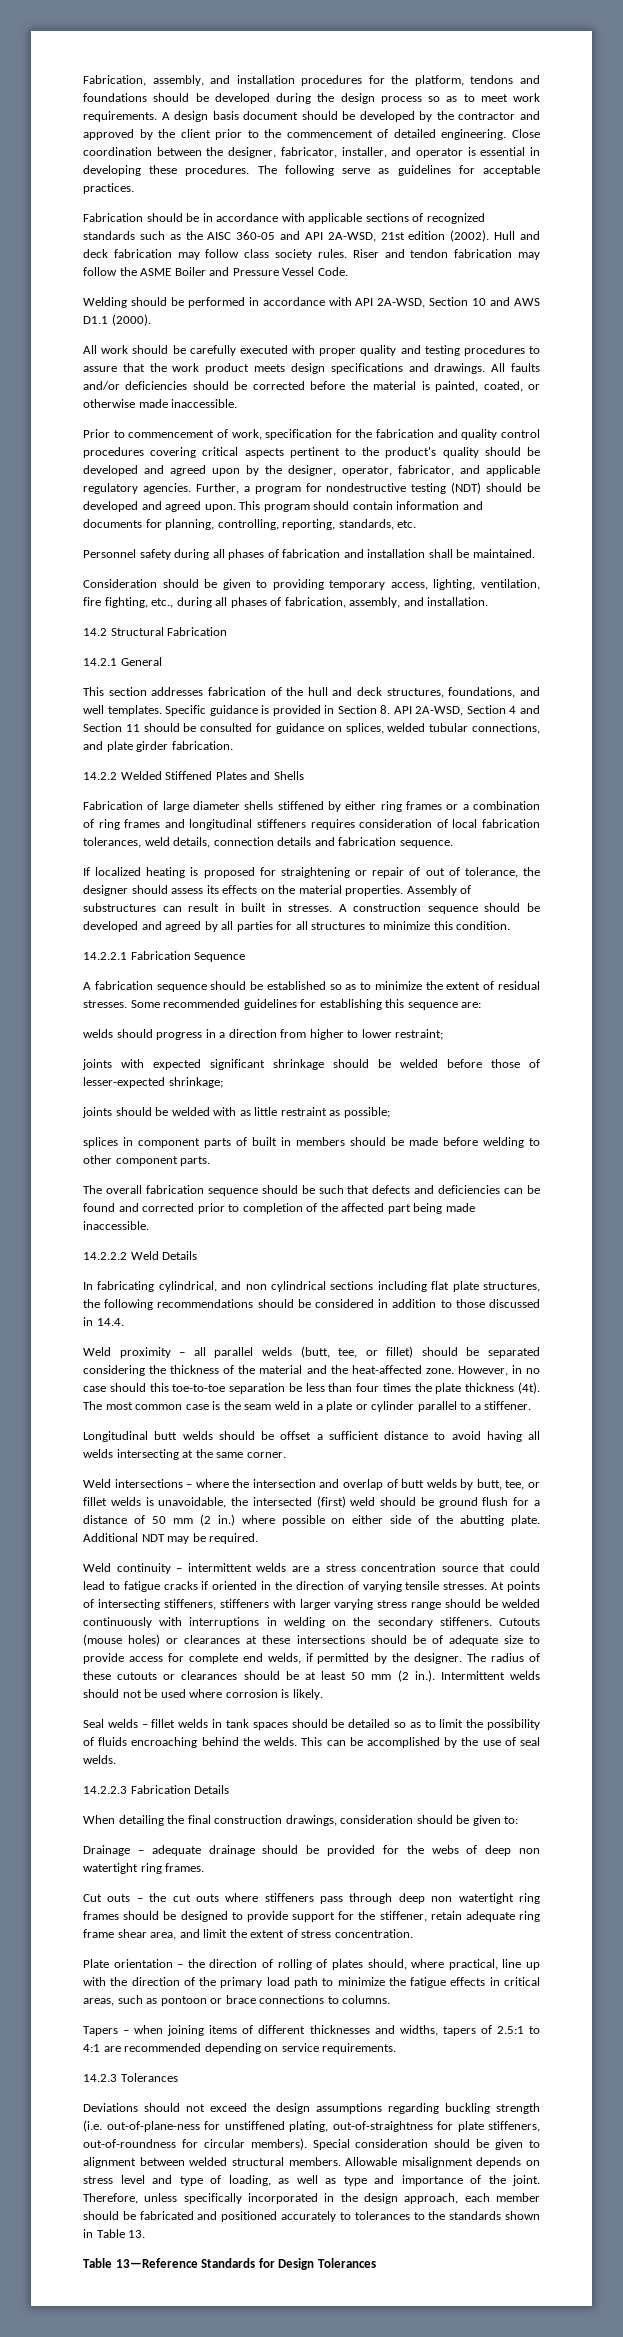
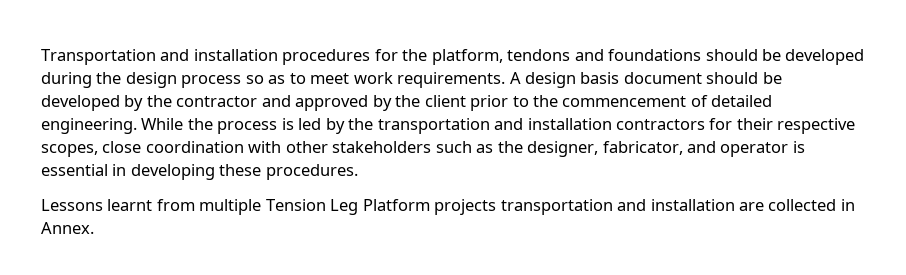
- Fabrication, assembly, and installation procedures for the platform, tendons and foundations should be developed during the design process so as to meet work requirements.
+ Transportation and installation procedures for the platform, tendons and foundations should be developed during the design process so as to meet work requirements.
- Close coordination between the designer, fabricator, installer, and operator is essential in developing these procedures. The following serve as guidelines for acceptable practices.
- Fabrication should be in accordance with applicable sections of recognized standards such as the AISC 360-05 and API 2A-WSD, 21st edition (2002). Hull and deck fabrication may follow class society rules. Riser and tendon fabrication may follow the ASME Boiler and Pressure Vessel Code.
- Welding should be performed in accordance with API 2A-WSD, Section 10 and AWS D1.1 (2000).
- All work should be carefully executed with proper quality and testing procedures to assure that the work product meets design specifications and drawings. All faults and/or deficiencies should be corrected before the material is painted, coated, or otherwise made inaccessible.
- Prior to commencement of work, specification for the fabrication and quality control procedures covering critical aspects pertinent to the product's quality should be developed and agreed upon by the designer, operator, fabricator, and applicable regulatory agencies. Further, a program for nondestructive testing (NDT) should be developed and agreed upon. This program should contain information and documents for planning, controlling, reporting, standards, etc.
- Personnel safety during all phases of fabrication and installation shall be maintained.
- Consideration should be given to providing temporary access, lighting, ventilation, fire fighting, etc., during all phases of fabrication, assembly, and installation.
- 14.2 Structural Fabrication
- 14.2.1 General
- This section addresses fabrication of the hull and deck structures, foundations, and well templates. Specific guidance is provided in Section 8. API 2A-WSD, Section 4 and Section 11 should be consulted for guidance on splices, welded tubular connections, and plate girder fabrication.
- 14.2.2 Welded Stiffened Plates and Shells
- Fabrication of large diameter shells stiffened by either ring frames or a combination of ring frames and longitudinal stiffeners requires consideration of local fabrication tolerances, weld details, connection details and fabrication sequence.
- If localized heating is proposed for straightening or repair of out of tolerance, the designer should assess its effects on the material properties. Assembly of substructures can result in built in stresses. A construction sequence should be developed and agreed by all parties for all structures to minimize this condition.
- 14.2.2.1 Fabrication Sequence
- A fabrication sequence should be established so as to minimize the extent of residual stresses. Some recommended guidelines for establishing this sequence are:
- welds should progress in a direction from higher to lower restraint;
- joints with expected significant shrinkage should be welded before those of lesser-expected shrinkage;
- joints should be welded with as little restraint as possible;
- splices in component parts of built in members should be made before welding to other component parts.
- The overall fabrication sequence should be such that defects and deficiencies can be found and corrected prior to completion of the affected part being made inaccessible.
- 14.2.2.2 Weld Details
- In fabricating cylindrical, and non cylindrical sections including flat plate structures, the following recommendations should be considered in addition to those discussed in 14.4.
- Weld proximity – all parallel welds (butt, tee, or fillet) should be separated considering the thickness of the material and the heat-affected zone. However, in no case should this toe-to-toe separation be less than four times the plate thickness (4t). The most common case is the seam weld in a plate or cylinder parallel to a stiffener.
- Longitudinal butt welds should be offset a sufficient distance to avoid having all welds intersecting at the same corner.
- Weld intersections – where the intersection and overlap of butt welds by butt, tee, or fillet welds is unavoidable, the intersected (first) weld should be ground flush for a distance of 50 mm (2 in.) where possible on either side of the abutting plate. Additional NDT may be required.
- Weld continuity – intermittent welds are a stress concentration source that could lead to fatigue cracks if oriented in the direction of varying tensile stresses. At points of intersecting stiffeners, stiffeners with larger varying stress range should be welded continuously with interruptions in welding on the secondary stiffeners. Cutouts (mouse holes) or clearances at these intersections should be of adequate size to provide access for complete end welds, if permitted by the designer. The radius of these cutouts or clearances should be at least 50 mm (2 in.). Intermittent welds should not be used where corrosion is likely.
- Seal welds – fillet welds in tank spaces should be detailed so as to limit the possibility of fluids encroaching behind the welds. This can be accomplished by the use of seal welds.
- 14.2.2.3 Fabrication Details
- When detailing the final construction drawings, consideration should be given to:
- Drainage – adequate drainage should be provided for the webs of deep non watertight ring frames.
- Cut outs – the cut outs where stiffeners pass through deep non watertight ring frames should be designed to provide support for the stiffener, retain adequate ring frame shear area, and limit the extent of stress concentration.
- Plate orientation – the direction of rolling of plates should, where practical, line up with the direction of the primary load path to minimize the fatigue effects in critical areas, such as pontoon or brace connections to columns.
- Tapers – when joining items of different thicknesses and widths, tapers of 2.5:1 to 4:1 are recommended depending on service requirements.
- 14.2.3 Tolerances
- Deviations should not exceed the design assumptions regarding buckling strength (i.e. out-of-plane-ness for unstiffened plating, out-of-straightness for plate stiffeners, out-of-roundness for circular members). Special consideration should be given to alignment between welded structural members. Allowable misalignment depends on stress level and type of loading, as well as type and importance of the joint. Therefore, unless specifically incorporated in the design approach, each member should be fabricated and positioned accurately to tolerances to the standards shown in Table 13.
- Table 13—Reference Standards for Design Tolerances
+ While the process is led by the transportation and installation contractors for their respective scopes, close coordination with other stakeholders such as the designer, fabricator, and operator is essential in developing these procedures.
+ Lessons learnt from multiple Tension Leg Platform projects transportation and installation are collected in Annex.

